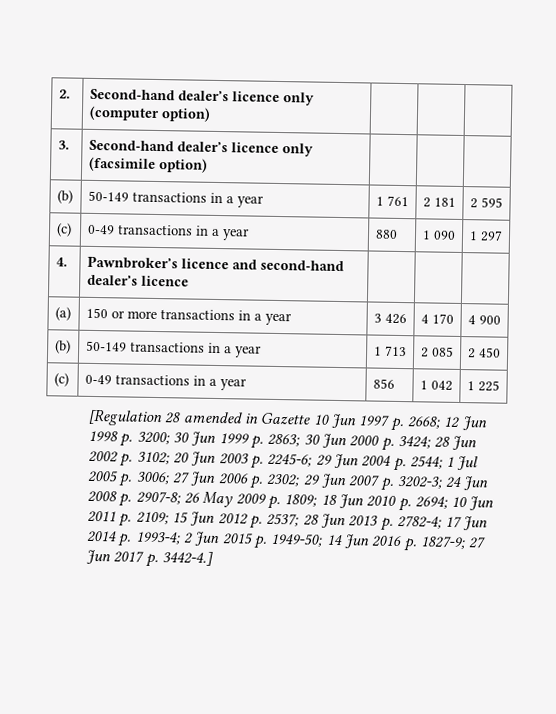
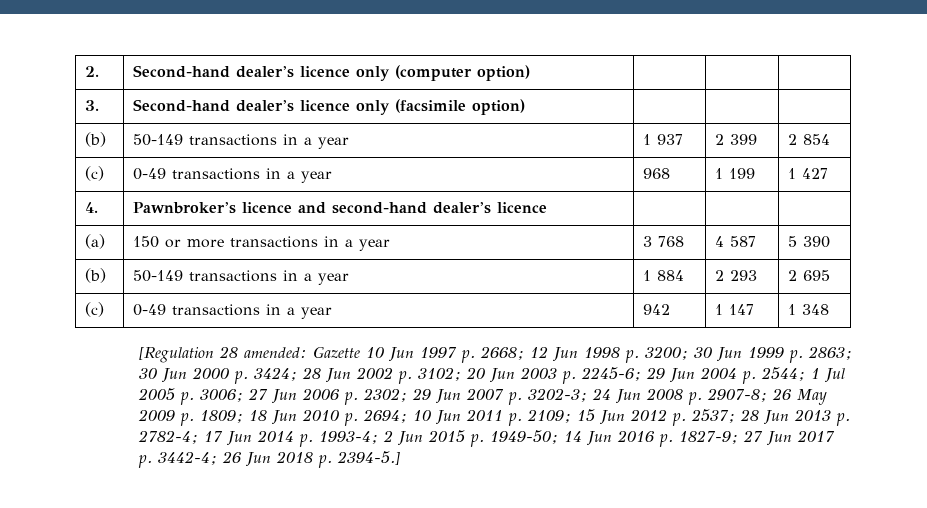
- (b) | 50-149 transactions in a year | 1 761 | 2 181 | 2 595
- (c) | 0-49 transactions in a year | 880 | 1 090 | 1 297
+ (b) | 50-149 transactions in a year | 1 937 | 2 399 | 2 854
+ (c) | 0-49 transactions in a year | 968 | 1 199 | 1 427
- (a) | 150 or more transactions in a year | 3 426 | 4 170 | 4 900
- (b) | 50-149 transactions in a year | 1 713 | 2 085 | 2 450
- (c) | 0-49 transactions in a year | 856 | 1 042 | 1 225
+ (a) | 150 or more transactions in a year | 3 768 | 4 587 | 5 390
+ (b) | 50-149 transactions in a year | 1 884 | 2 293 | 2 695
+ (c) | 0-49 transactions in a year | 942 | 1 147 | 1 348
- [Regulation 28 amended in Gazette 10 Jun 1997 p. 2668;
+ [Regulation 28 amended: Gazette 10 Jun 1997 p. 2668;
- 27 Jun 2017 p. 3442-4.]
+ 27 Jun 2017 p. 3442-4; 26 Jun 2018 p. 2394-5.]

